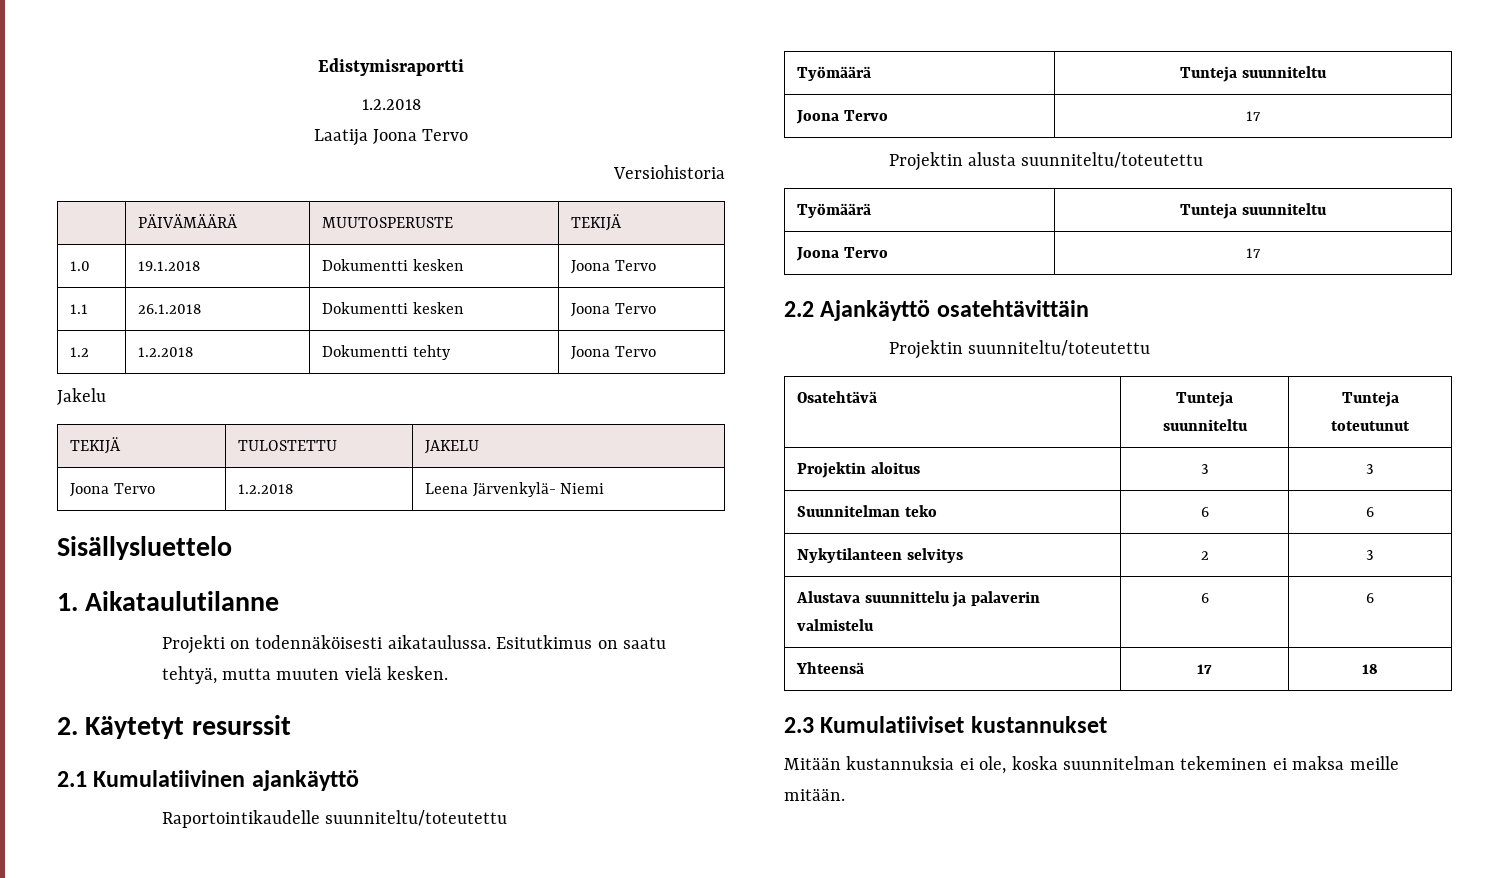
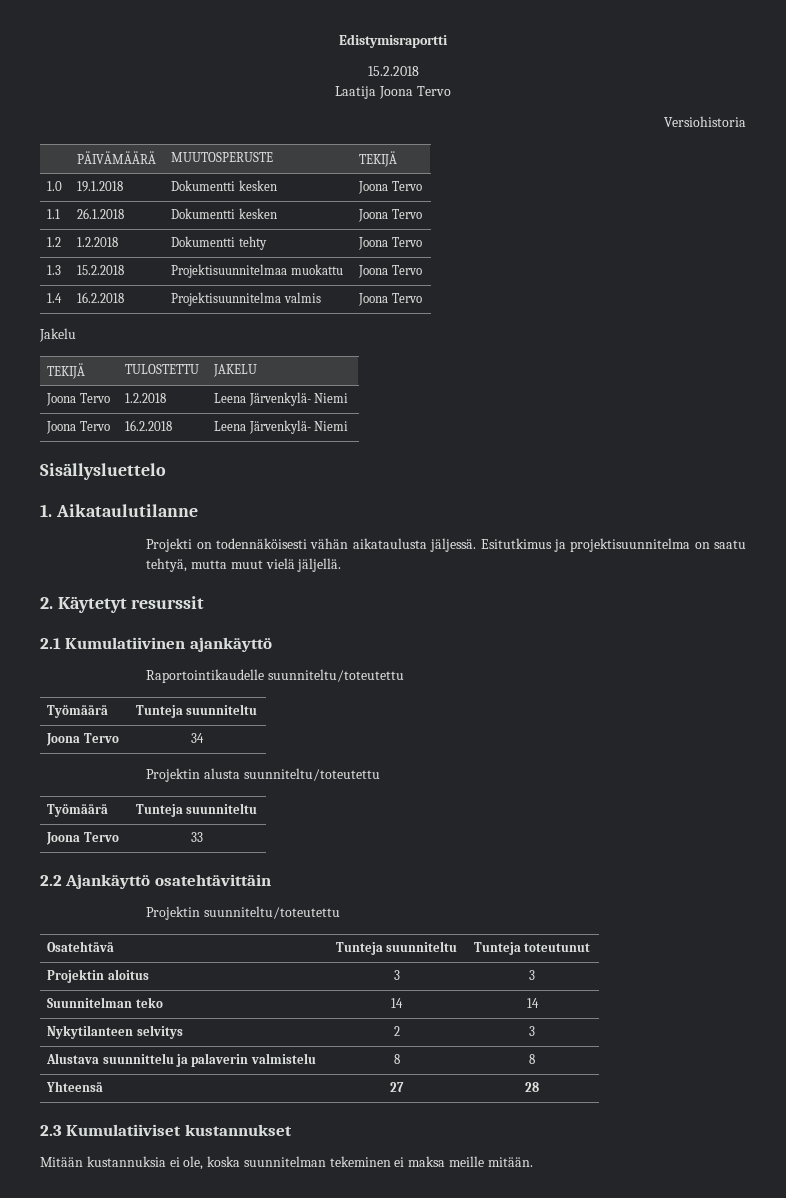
  Edistymisraportti
- 1.2.2018
+ 15.2.2018
+ 1.3 | 15.2.2018 | Projektisuunnitelmaa muokattu | Joona Tervo
+ 1.4 | 16.2.2018 | Projektisuunnitelma valmis | Joona Tervo
+ Joona Tervo | 16.2.2018 | Leena Järvenkylä- Niemi
- Projekti on todennäköisesti aikataulussa. Esitutkimus on saatu tehtyä, mutta muuten vielä kesken.
+ Projekti on todennäköisesti vähän aikataulusta jäljessä. Esitutkimus ja projektisuunnitelma on saatu tehtyä, mutta muut vielä jäljellä.
  Raportointikaudelle suunniteltu/toteutettu
  Työmäärä | Tunteja suunniteltu
- Joona Tervo | 17
+ Joona Tervo | 34
  Projektin alusta suunniteltu/toteutettu
  Työmäärä | Tunteja suunniteltu
- Joona Tervo | 17
+ Joona Tervo | 33
- Suunnitelman teko | 6 | 6
+ Suunnitelman teko | 14 | 14
- Alustava suunnittelu ja palaverin valmistelu | 6 | 6
+ Alustava suunnittelu ja palaverin valmistelu | 8 | 8
- Yhteensä | 17 | 18
+ Yhteensä | 27 | 28

